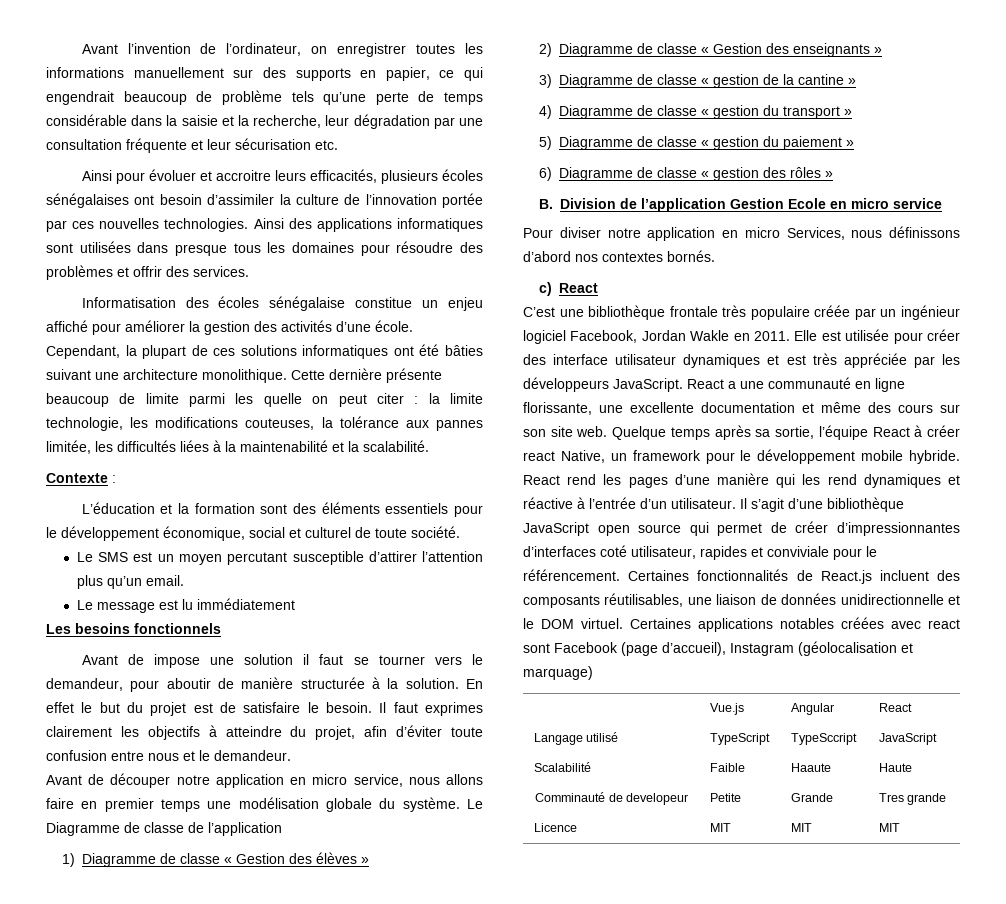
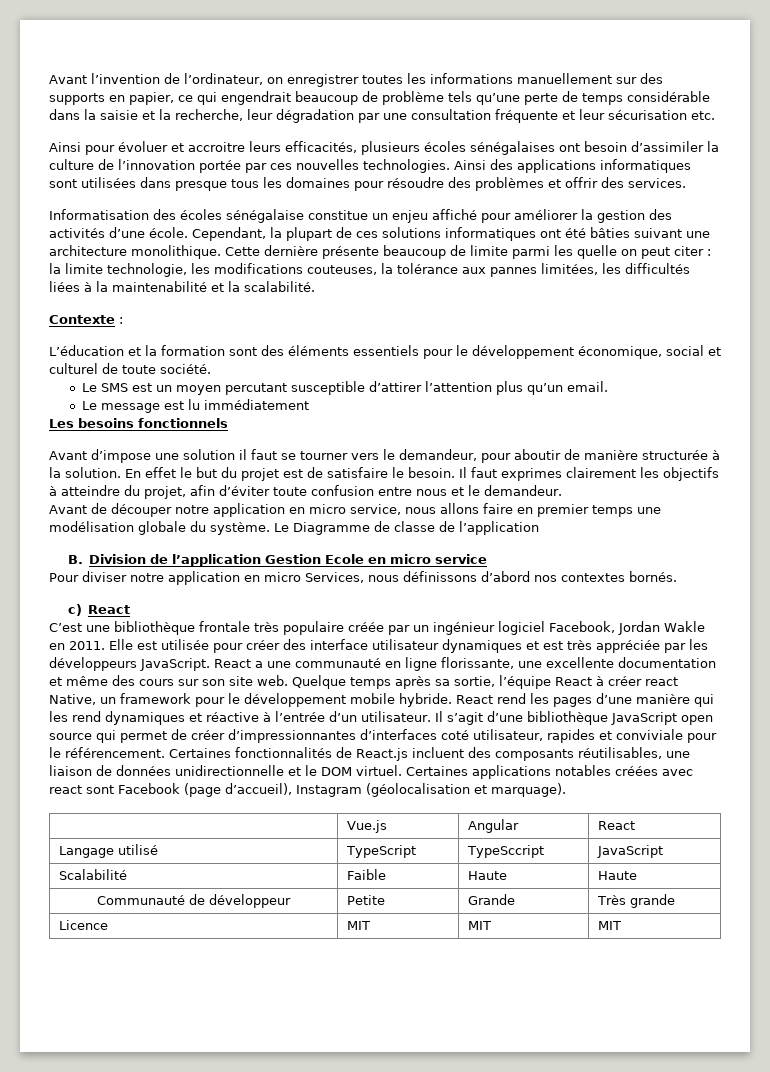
- Cette dernière présente beaucoup de limite parmi les quelle on peut citer : la limite technologie, les modifications couteuses, la tolérance aux pannes limitée, les difficultés liées à la maintenabilité et la scalabilité.
+ Cette dernière présente beaucoup de limite parmi les quelle on peut citer : la limite technologie, les modifications couteuses, la tolérance aux pannes limitées, les difficultés liées à la maintenabilité et la scalabilité.
- Avant de impose une solution il faut se tourner vers le demandeur, pour aboutir de manière structurée à la solution.
+ Avant d’impose une solution il faut se tourner vers le demandeur, pour aboutir de manière structurée à la solution.
- 1) Diagramme de classe « Gestion des élèves »
- 2) Diagramme de classe « Gestion des enseignants »
- 3) Diagramme de classe « gestion de la cantine »
- 4) Diagramme de classe « gestion du transport »
- 5) Diagramme de classe « gestion du paiement »
- 6) Diagramme de classe « gestion des rôles »
- Certaines applications notables créées avec react sont Facebook (page d’accueil), Instagram (géolocalisation et marquage)
+ Certaines applications notables créées avec react sont Facebook (page d’accueil), Instagram (géolocalisation et marquage).
- Scalabilité | Faible | Haaute | Haute
+ Scalabilité | Faible | Haute | Haute
- Comminauté de developeur | Petite | Grande | Tres grande
+ Communauté de développeur | Petite | Grande | Très grande

